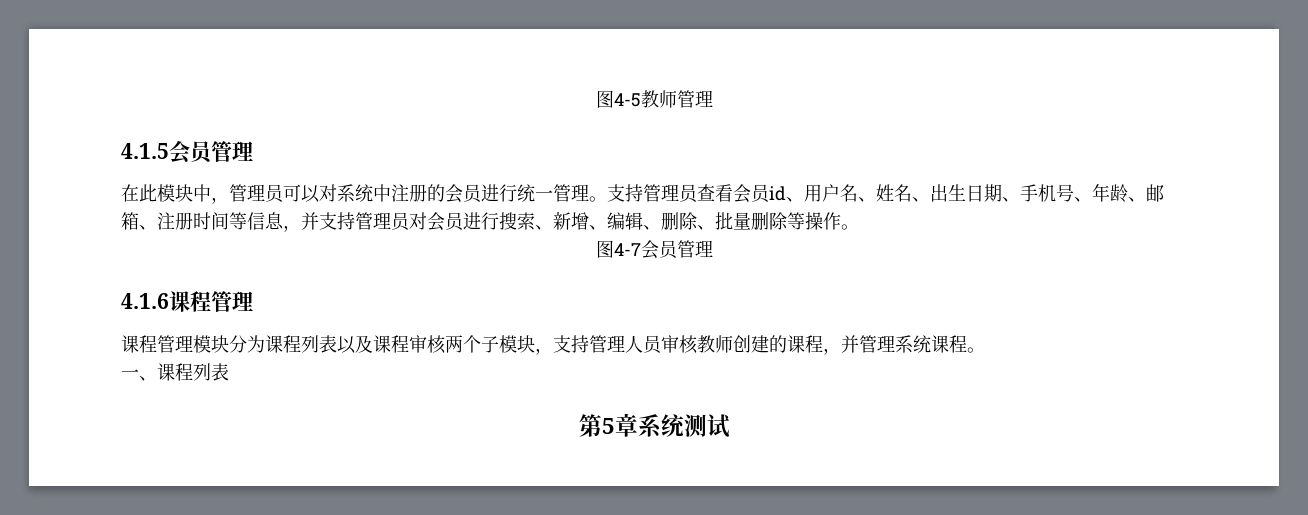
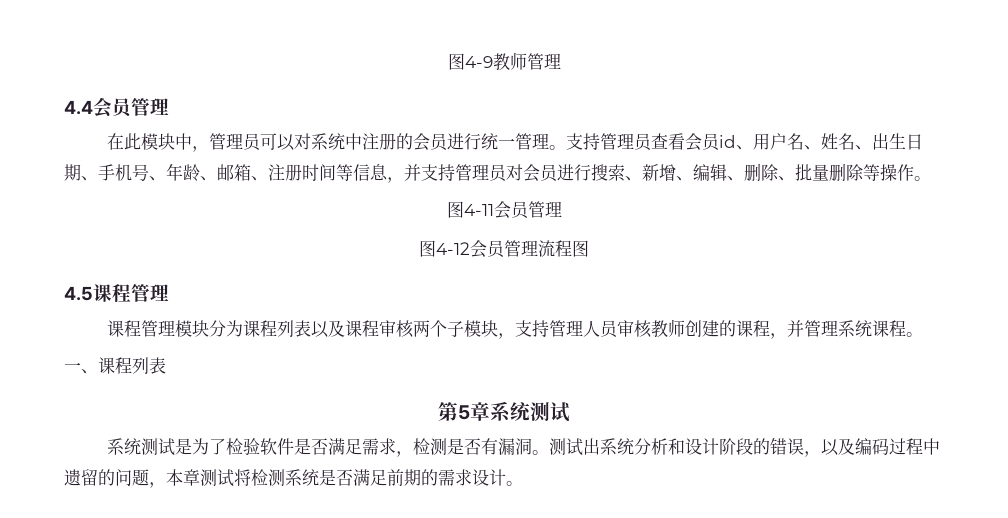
- 图4-5教师管理
+ 图4-9教师管理
- 4.1.5会员管理
+ 4.4会员管理
- 图4-7会员管理
- 4.1.6课程管理
+ 图4-11会员管理
+ 图4-12会员管理流程图
+ 4.5课程管理
+ 系统测试是为了检验软件是否满足需求，检测是否有漏洞。测试出系统分析和设计阶段的错误，以及编码过程中遗留的问题，本章测试将检测系统是否满足前期的需求设计。

